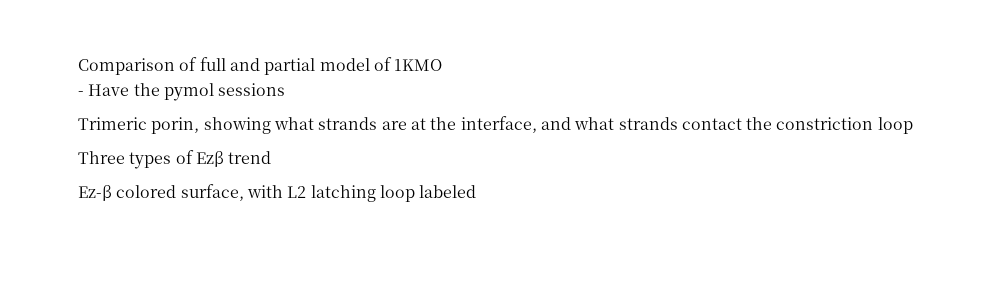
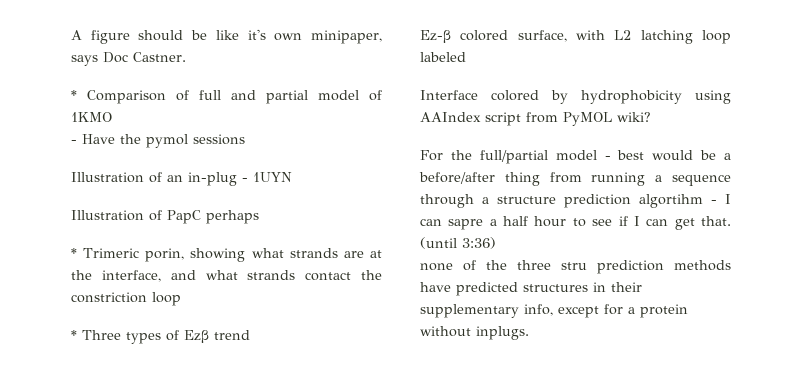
- Comparison of full and partial model of 1KMO
+ A figure should be like it's own minipaper, says Doc Castner.
+ * Comparison of full and partial model of 1KMO
- Trimeric porin, showing what strands are at the interface, and what strands contact the constriction loop
+ Illustration of an in-plug - 1UYN
+ Illustration of PapC perhaps
+ * Trimeric porin, showing what strands are at the interface, and what strands contact the constriction loop
- Three types of Ezβ trend
+ * Three types of Ezβ trend
+ Interface colored by hydrophobicity using AAIndex script from PyMOL wiki?
+ For the full/partial model - best would be a before/after thing from running a sequence through a structure prediction algortihm - I can sapre a half hour to see if I can get that. (until 3:36)
+ none of the three stru prediction methods have predicted structures in their supplementary info, except for a protein without inplugs.

